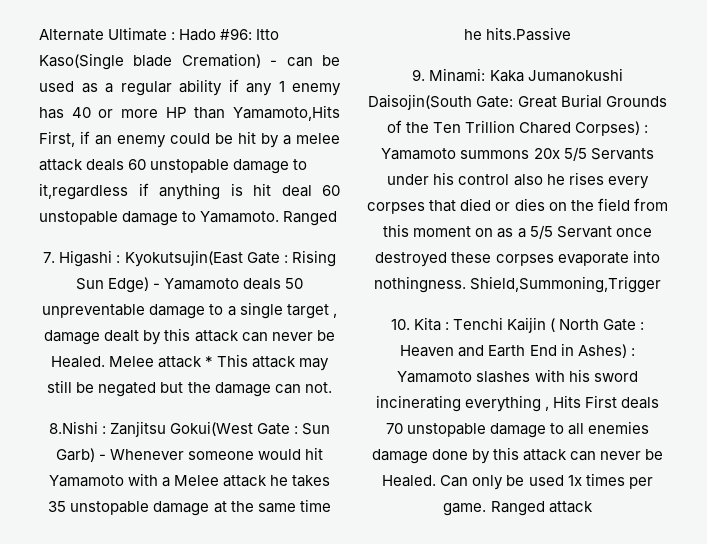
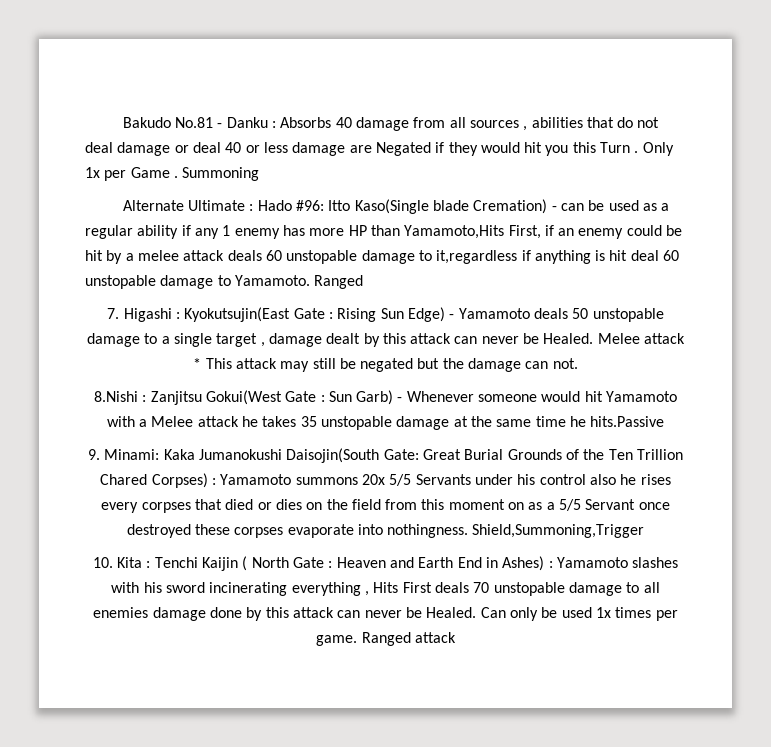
+ Bakudo No.81 - Danku : Absorbs 40 damage from all sources , abilities that do not deal damage or deal 40 or less damage are Negated if they would hit you this Turn . Only 1x per Game . Summoning
- Alternate Ultimate : Hado #96: Itto Kaso(Single blade Cremation) - can be used as a regular ability if any 1 enemy has 40 or more HP than Yamamoto,Hits First, if an enemy could be hit by a melee attack deals 60 unstopable damage to it,regardless if anything is hit deal 60 unstopable damage to Yamamoto.
+ Alternate Ultimate : Hado #96: Itto Kaso(Single blade Cremation) - can be used as a regular ability if any 1 enemy has more HP than Yamamoto,Hits First, if an enemy could be hit by a melee attack deals 60 unstopable damage to it,regardless if anything is hit deal 60 unstopable damage to Yamamoto.
- 7. Higashi : Kyokutsujin(East Gate : Rising Sun Edge) - Yamamoto deals 50 unpreventable damage to a single target , damage dealt by this attack can never be Healed.
+ 7. Higashi : Kyokutsujin(East Gate : Rising Sun Edge) - Yamamoto deals 50 unstopable damage to a single target , damage dealt by this attack can never be Healed.

